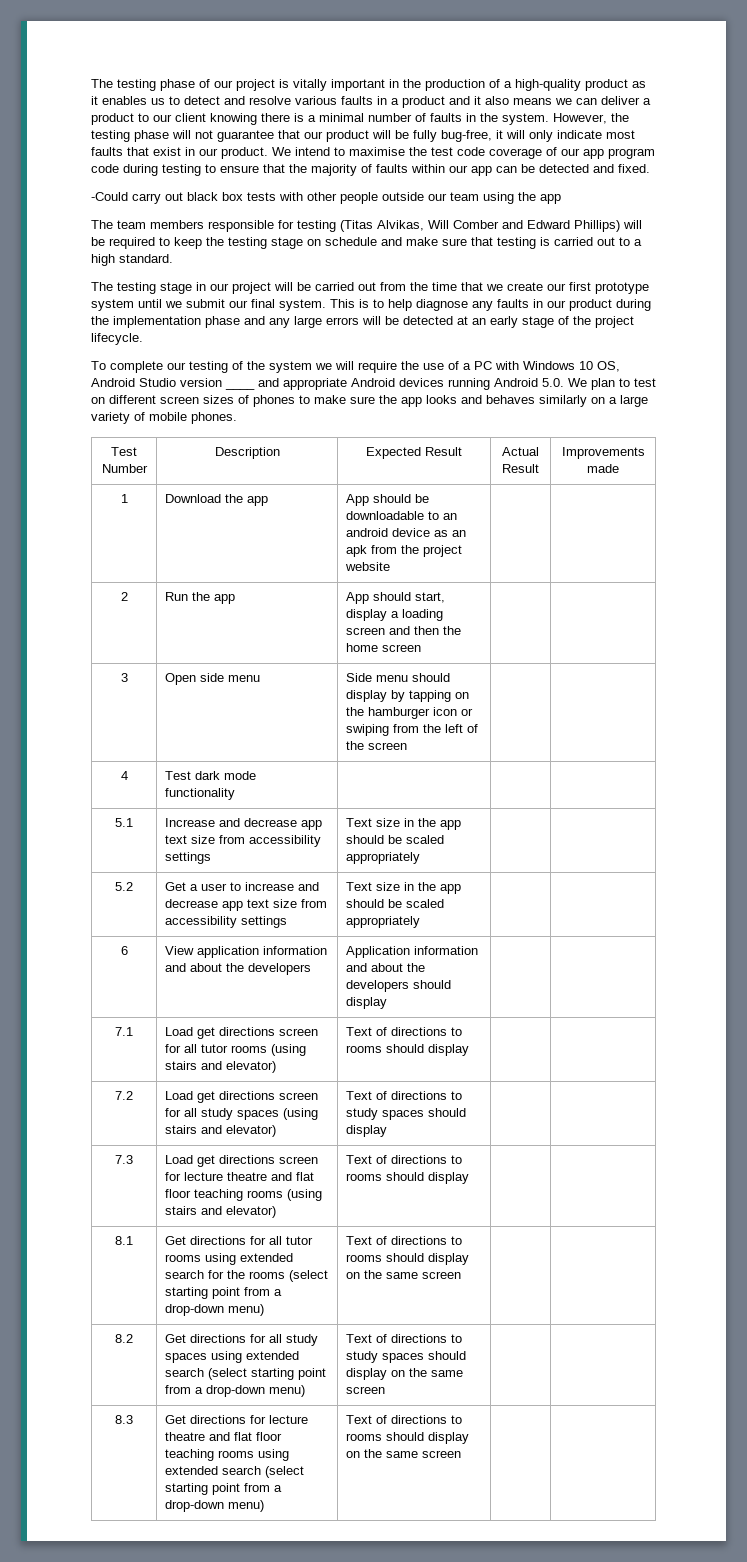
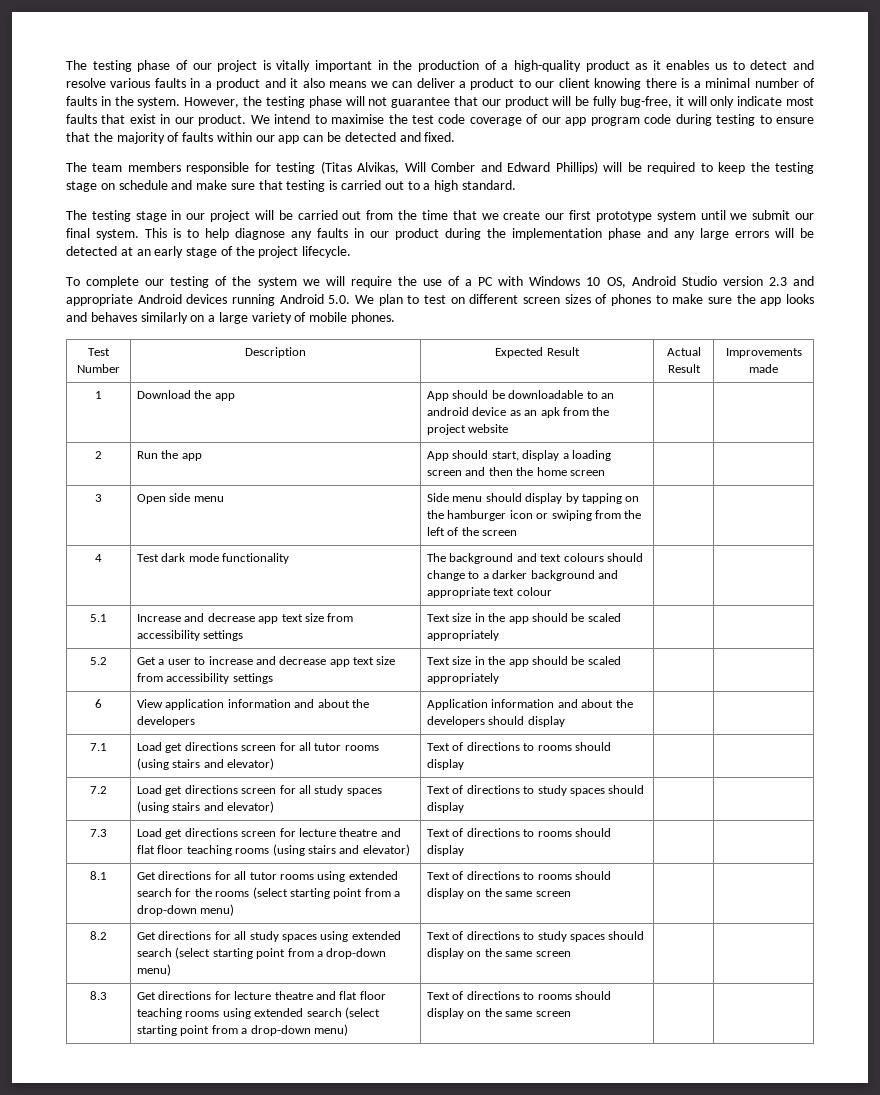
- -Could carry out black box tests with other people outside our team using the app
- To complete our testing of the system we will require the use of a PC with Windows 10 OS, Android Studio version ____ and appropriate Android devices running Android 5.0. We plan to test on different screen sizes of phones to make sure the app looks and behaves similarly on a large variety of mobile phones.
+ To complete our testing of the system we will require the use of a PC with Windows 10 OS, Android Studio version 2.3 and appropriate Android devices running Android 5.0. We plan to test on different screen sizes of phones to make sure the app looks and behaves similarly on a large variety of mobile phones.
- 4 | Test dark mode functionality | | |
+ 4 | Test dark mode functionality | The background and text colours should change to a darker background and appropriate text colour | |

